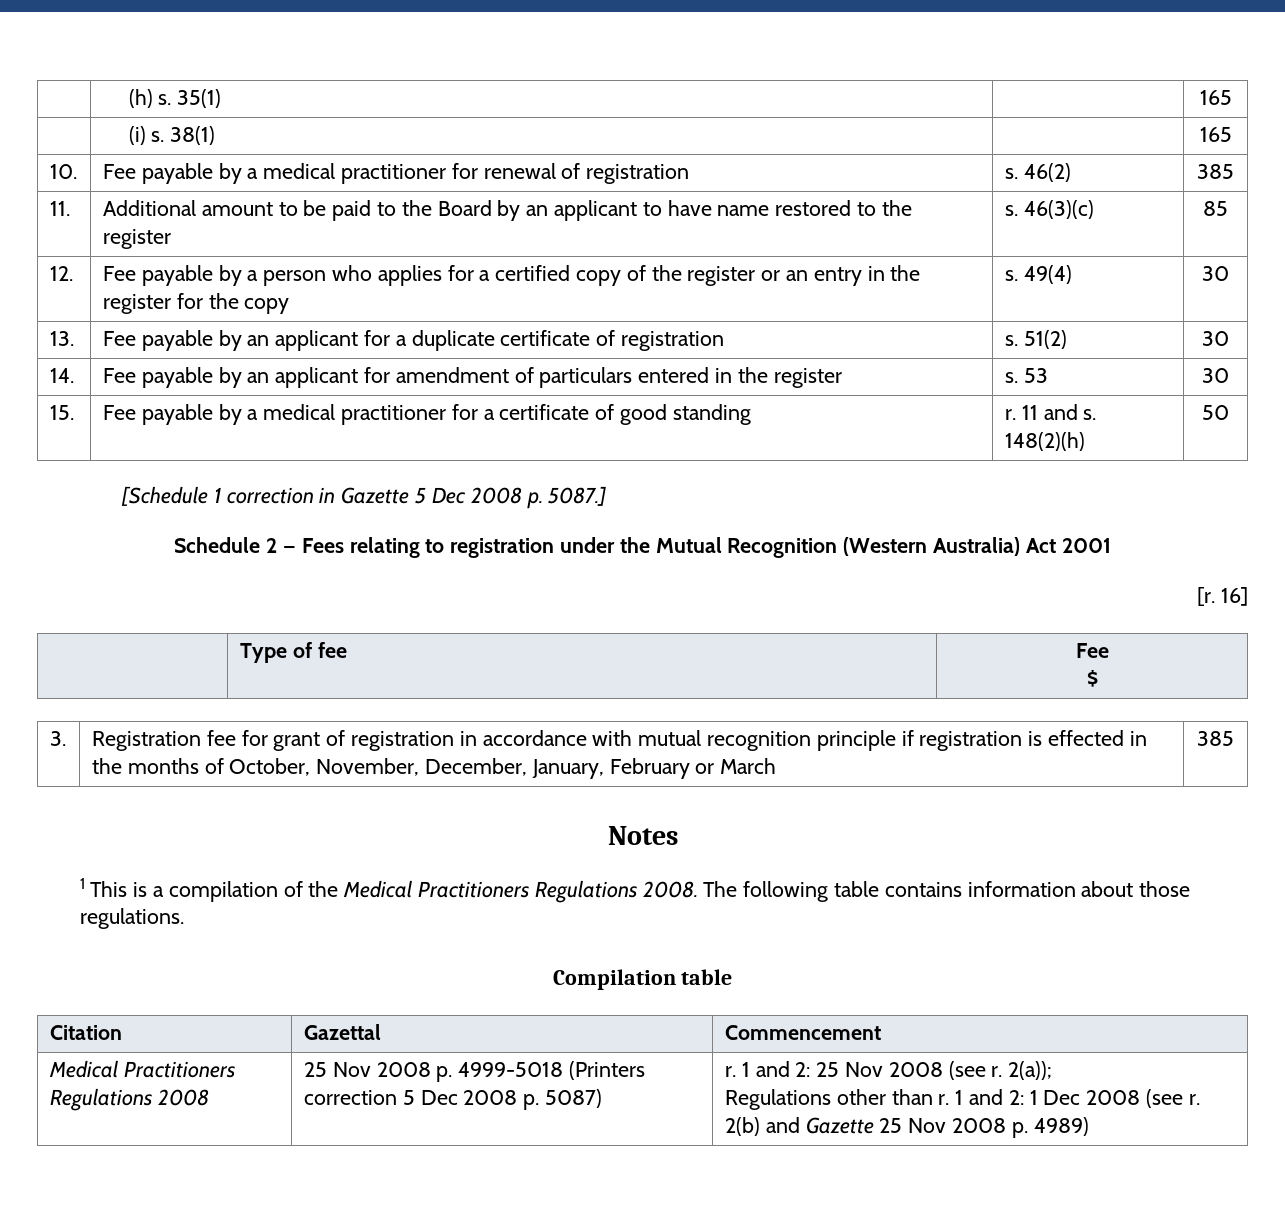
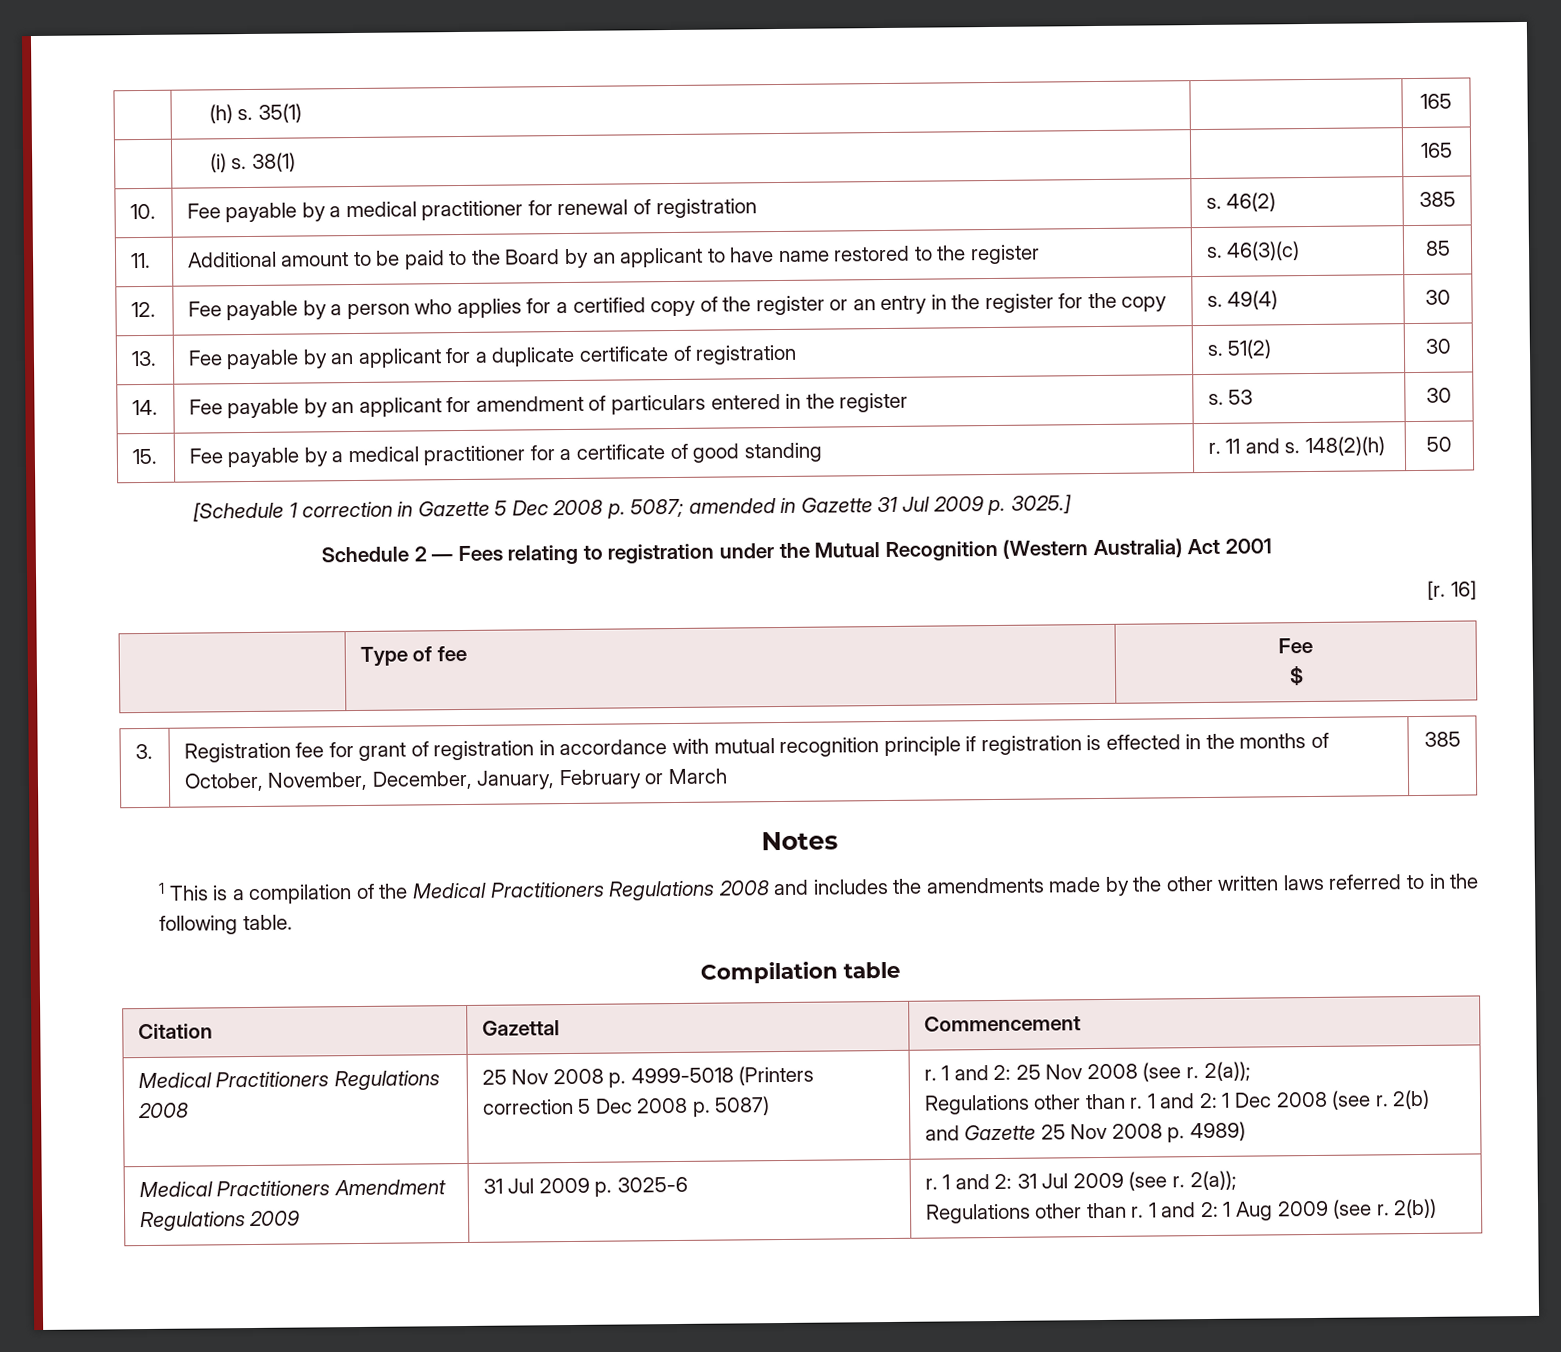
- [Schedule 1 correction in Gazette 5 Dec 2008 p. 5087.]
+ [Schedule 1 correction in Gazette 5 Dec 2008 p. 5087; amended in Gazette 31 Jul 2009 p. 3025.]
- 1 This is a compilation of the Medical Practitioners Regulations 2008. The following table contains information about those regulations.
+ 1 This is a compilation of the Medical Practitioners Regulations 2008 and includes the amendments made by the other written laws referred to in the following table.
+ Medical Practitioners Amendment Regulations 2009 | 31 Jul 2009 p. 3025-6 | r. 1 and 2: 31 Jul 2009 (see r. 2(a));
+ Regulations other than r. 1 and 2: 1 Aug 2009 (see r. 2(b))

